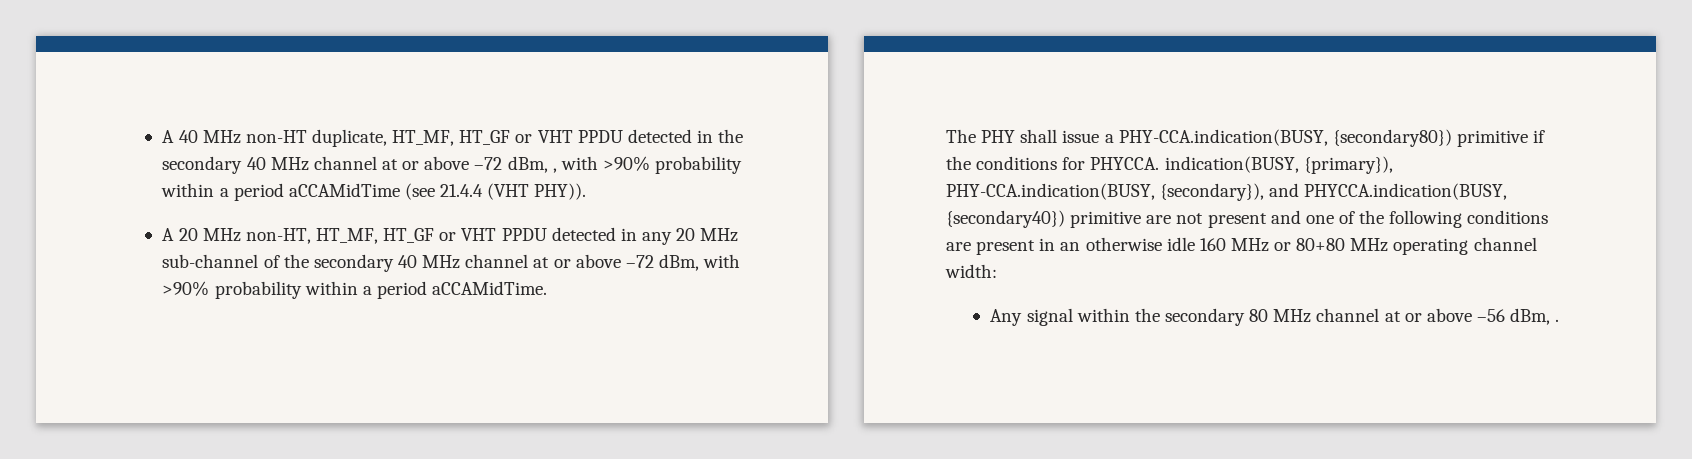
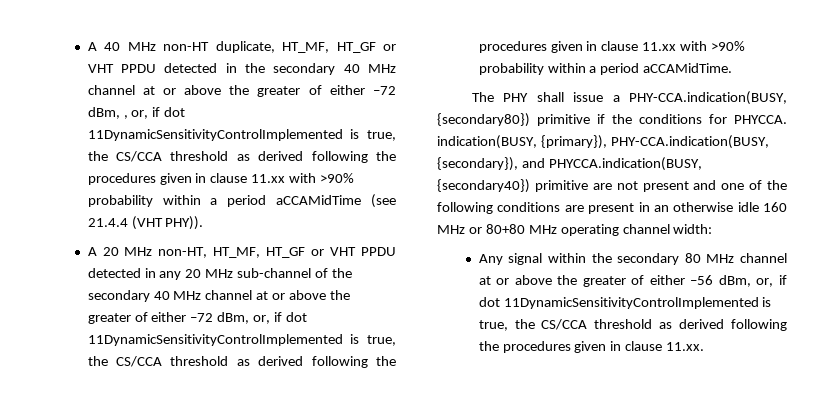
- A 40 MHz non-HT duplicate, HT_MF, HT_GF or VHT PPDU detected in the secondary 40 MHz channel at or above –72 dBm, , with >90% probability within a period aCCAMidTime (see 21.4.4 (VHT PHY)).
+ A 40 MHz non-HT duplicate, HT_MF, HT_GF or VHT PPDU detected in the secondary 40 MHz channel at or above the greater of either –72 dBm, , or, if dot 11DynamicSensitivityControlImplemented is true, the CS/CCA threshold as derived following the procedures given in clause 11.xx with >90% probability within a period aCCAMidTime (see 21.4.4 (VHT PHY)).
- A 20 MHz non-HT, HT_MF, HT_GF or VHT PPDU detected in any 20 MHz sub-channel of the secondary 40 MHz channel at or above –72 dBm, with >90% probability within a period aCCAMidTime.
+ A 20 MHz non-HT, HT_MF, HT_GF or VHT PPDU detected in any 20 MHz sub-channel of the secondary 40 MHz channel at or above the greater of either –72 dBm, or, if dot 11DynamicSensitivityControlImplemented is true, the CS/CCA threshold as derived following the procedures given in clause 11.xx with >90% probability within a period aCCAMidTime.
- Any signal within the secondary 80 MHz channel at or above –56 dBm, .
+ Any signal within the secondary 80 MHz channel at or above the greater of either –56 dBm, or, if dot 11DynamicSensitivityControlImplemented is true, the CS/CCA threshold as derived following the procedures given in clause 11.xx.

